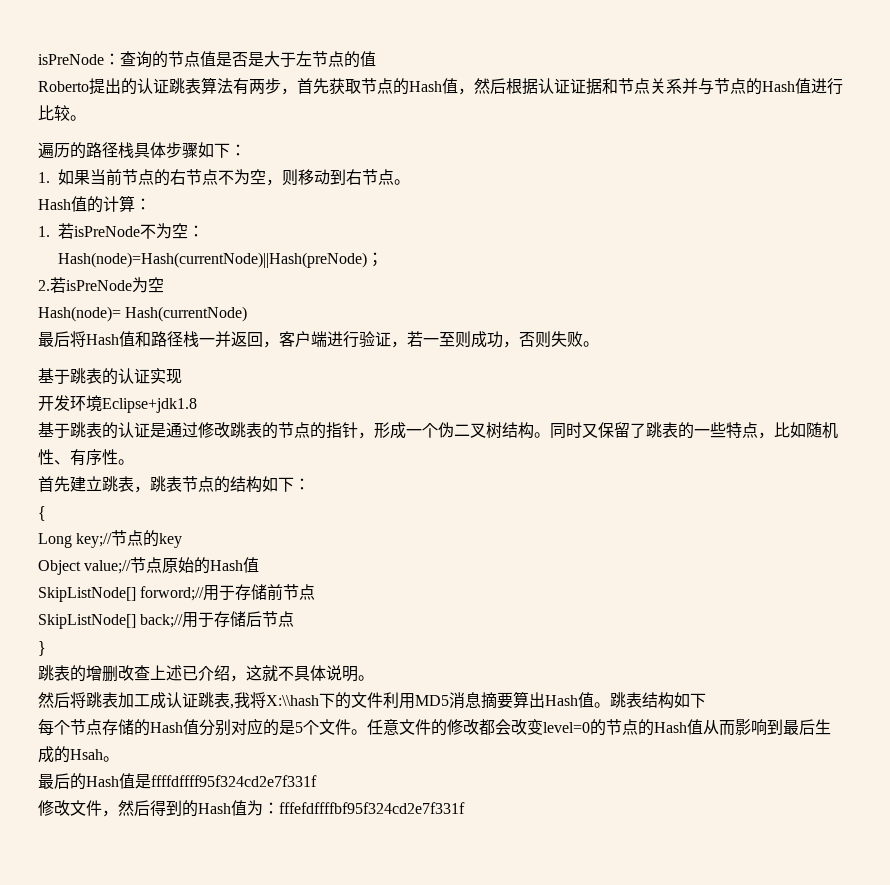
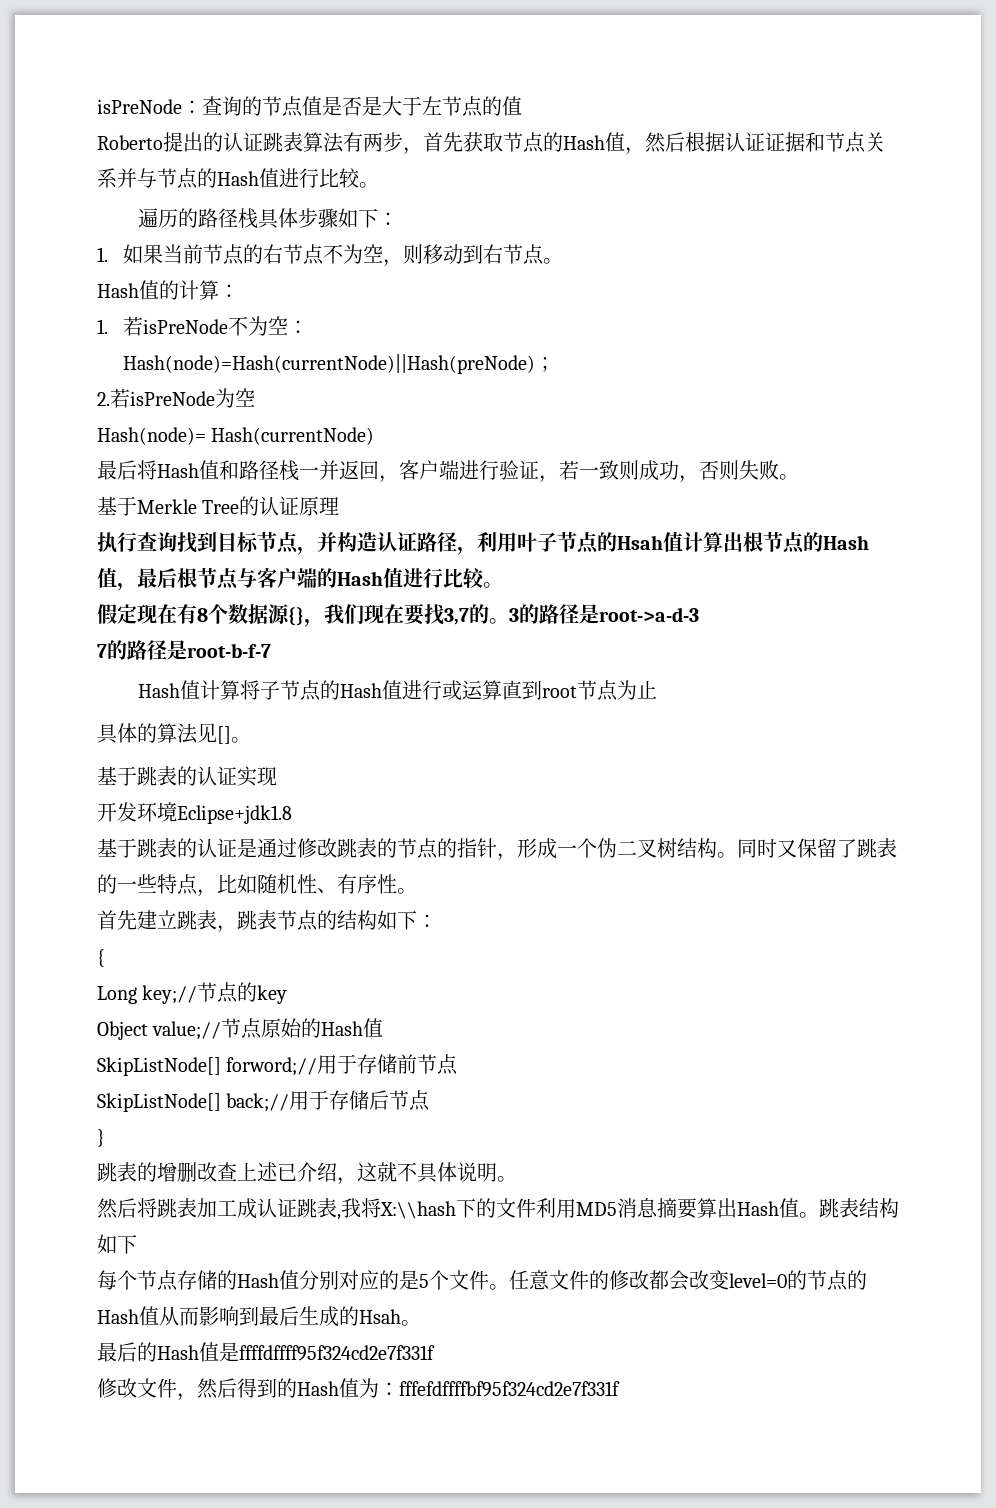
- 最后将Hash值和路径栈一并返回，客户端进行验证，若一至则成功，否则失败。
+ 最后将Hash值和路径栈一并返回，客户端进行验证，若一致则成功，否则失败。
+ 基于Merkle Tree的认证原理
+ 执行查询找到目标节点，并构造认证路径，利用叶子节点的Hsah值计算出根节点的Hash值，最后根节点与客户端的Hash值进行比较。
+ 假定现在有8个数据源{}，我们现在要找3,7的。3的路径是root->a-d-3
+ 7的路径是root-b-f-7
+ Hash值计算将子节点的Hash值进行或运算直到root节点为止
+ 具体的算法见[]。

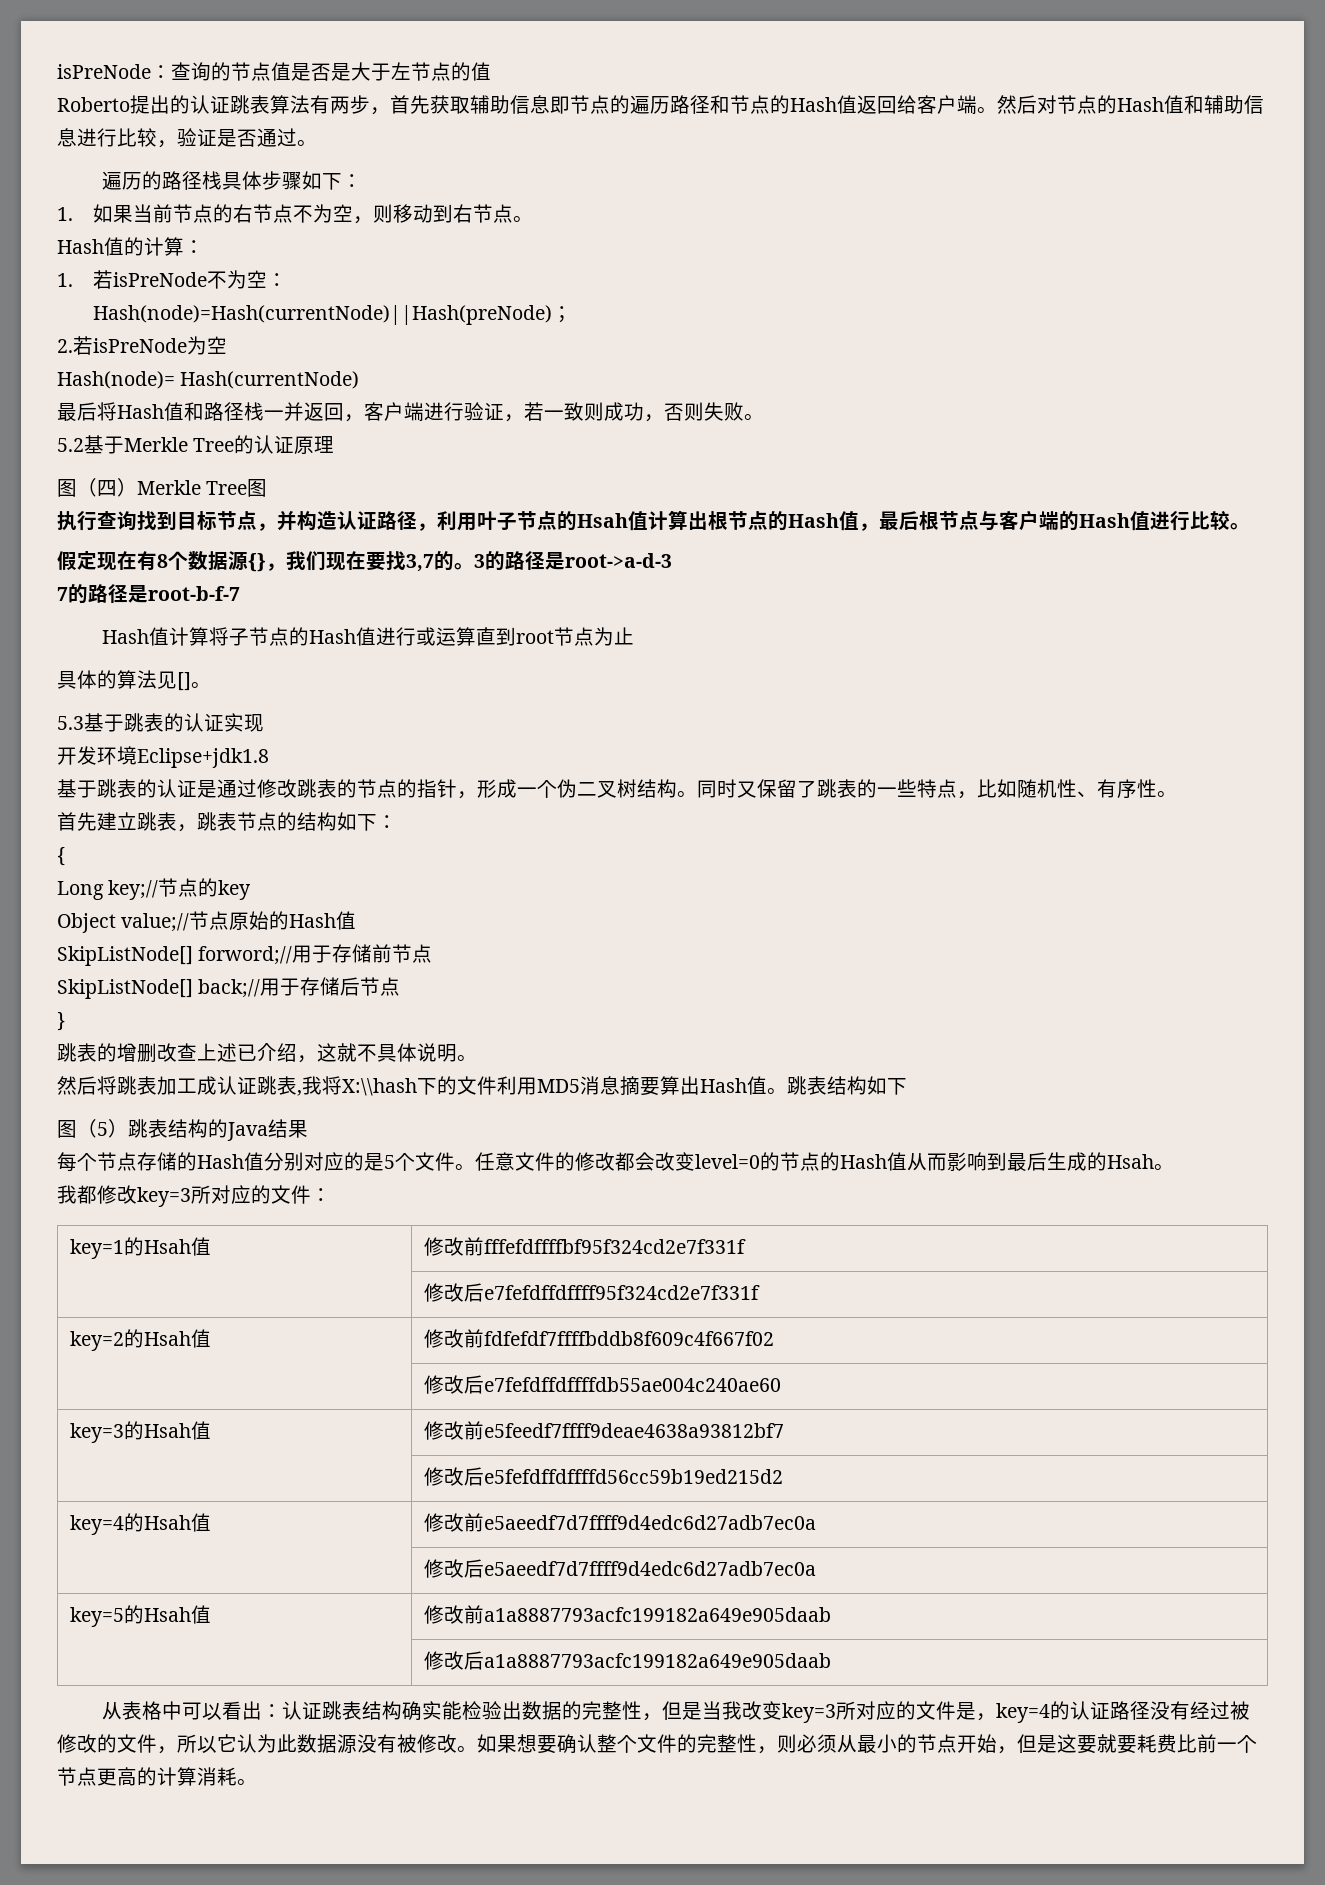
- Roberto提出的认证跳表算法有两步，首先获取节点的Hash值，然后根据认证证据和节点关系并与节点的Hash值进行比较。
+ Roberto提出的认证跳表算法有两步，首先获取辅助信息即节点的遍历路径和节点的Hash值返回给客户端。然后对节点的Hash值和辅助信息进行比较，验证是否通过。
- 基于Merkle Tree的认证原理
+ 5.2基于Merkle Tree的认证原理
+ 图（四）Merkle Tree图
- 基于跳表的认证实现
+ 5.3基于跳表的认证实现
+ 图（5）跳表结构的Java结果
- 最后的Hash值是ffffdffff95f324cd2e7f331f
- 修改文件，然后得到的Hash值为：fffefdffffbf95f324cd2e7f331f
+ 我都修改key=3所对应的文件：
+ key=1的Hsah值 | 修改前fffefdffffbf95f324cd2e7f331f
+ | 修改后e7fefdffdffff95f324cd2e7f331f
+ key=2的Hsah值 | 修改前fdfefdf7ffffbddb8f609c4f667f02
+ | 修改后e7fefdffdffffdb55ae004c240ae60
+ key=3的Hsah值 | 修改前e5feedf7ffff9deae4638a93812bf7
+ | 修改后e5fefdffdffffd56cc59b19ed215d2
+ key=4的Hsah值 | 修改前e5aeedf7d7ffff9d4edc6d27adb7ec0a
+ | 修改后e5aeedf7d7ffff9d4edc6d27adb7ec0a
+ key=5的Hsah值 | 修改前a1a8887793acfc199182a649e905daab
+ | 修改后a1a8887793acfc199182a649e905daab
+ 从表格中可以看出：认证跳表结构确实能检验出数据的完整性，但是当我改变key=3所对应的文件是，key=4的认证路径没有经过被修改的文件，所以它认为此数据源没有被修改。如果想要确认整个文件的完整性，则必须从最小的节点开始，但是这要就要耗费比前一个节点更高的计算消耗。

